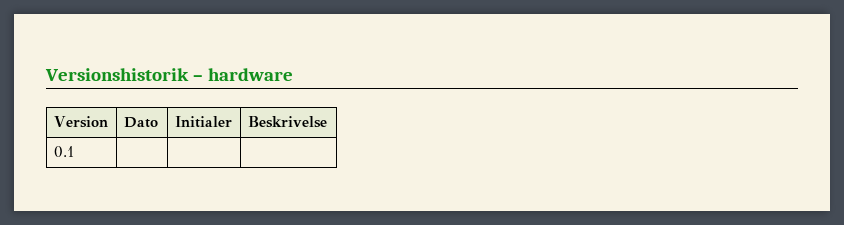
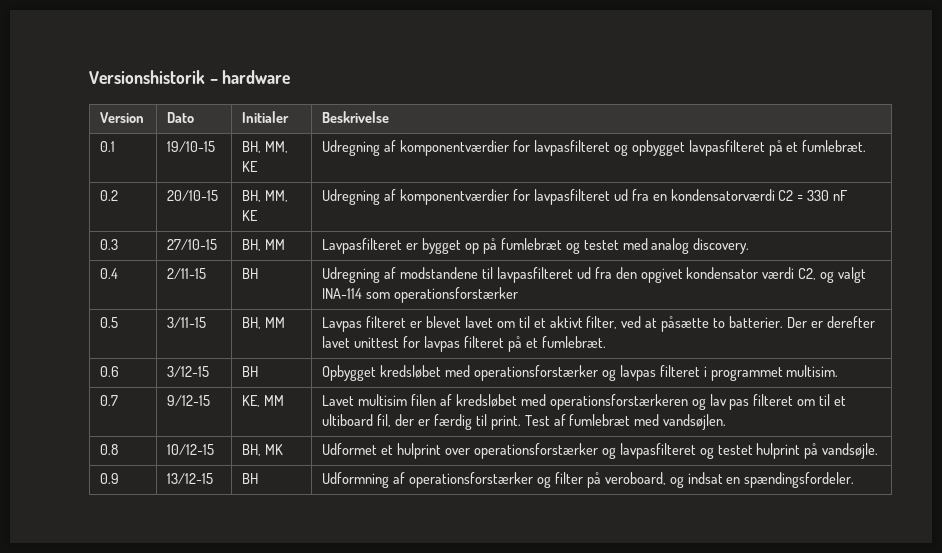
- 0.1 | | |
+ 0.1 | 19/10-15 | BH, MM, KE | Udregning af komponentværdier for lavpasfilteret og opbygget lavpasfilteret på et fumlebræt.
+ 0.2 | 20/10-15 | BH, MM, KE | Udregning af komponentværdier for lavpasfilteret ud fra en kondensatorværdi C2 = 330 nF
+ 0.3 | 27/10-15 | BH, MM | Lavpasfilteret er bygget op på fumlebræt og testet med analog discovery.
+ 0.4 | 2/11-15 | BH | Udregning af modstandene til lavpasfilteret ud fra den opgivet kondensator værdi C2, og valgt INA-114 som operationsforstærker
+ 0.5 | 3/11-15 | BH, MM | Lavpas filteret er blevet lavet om til et aktivt filter, ved at påsætte to batterier. Der er derefter lavet unittest for lavpas filteret på et fumlebræt.
+ 0.6 | 3/12-15 | BH | Opbygget kredsløbet med operationsforstærker og lavpas filteret i programmet multisim.
+ 0.7 | 9/12-15 | KE, MM | Lavet multisim filen af kredsløbet med operationsforstærkeren og lav pas filteret om til et ultiboard fil, der er færdig til print. Test af fumlebræt med vandsøjlen.
+ 0.8 | 10/12-15 | BH, MK | Udformet et hulprint over operationsforstærker og lavpasfilteret og testet hulprint på vandsøjle.
+ 0.9 | 13/12-15 | BH | Udformning af operationsforstærker og filter på veroboard, og indsat en spændingsfordeler.

